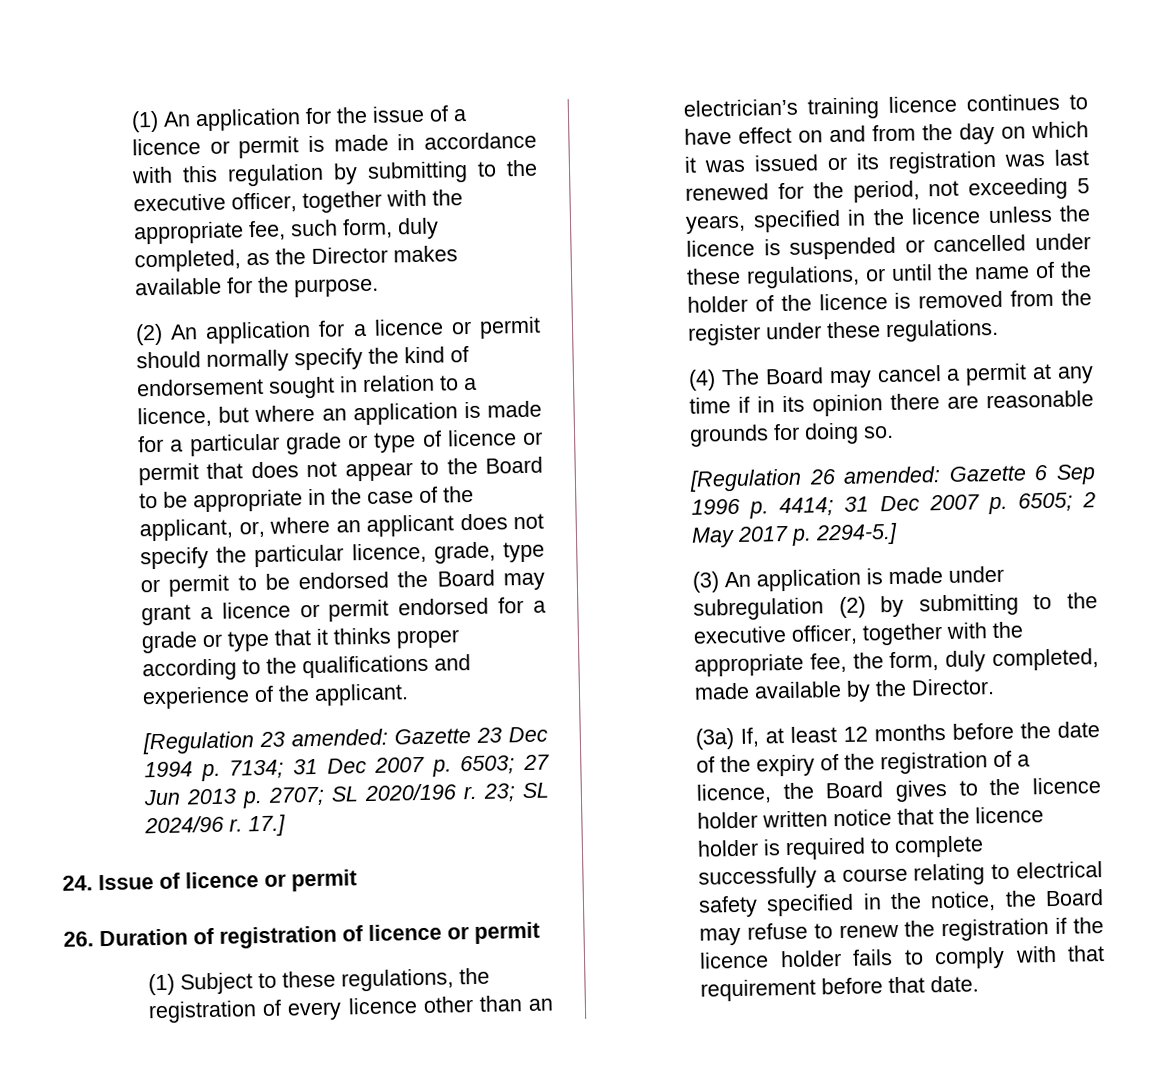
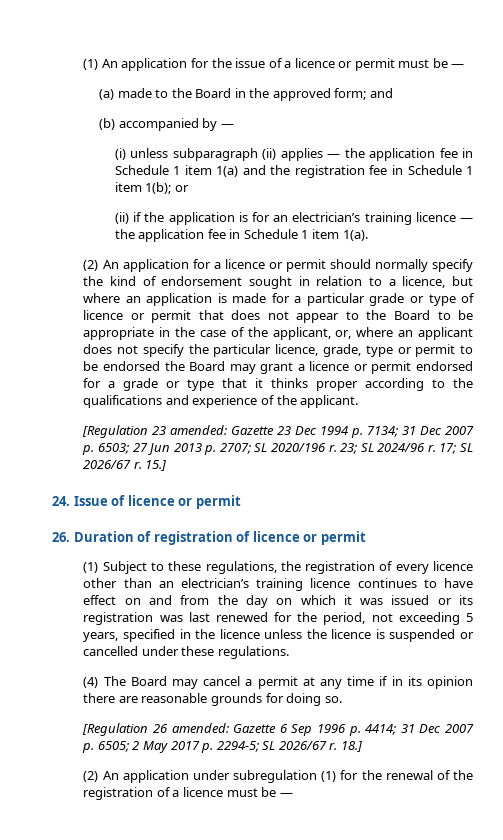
- (1) An application for the issue of a licence or permit is made in accordance with this regulation by submitting to the executive officer, together with the appropriate fee, such form, duly completed, as the Director makes available for the purpose.
+ (1) An application for the issue of a licence or permit must be —
+ (a) made to the Board in the approved form; and
+ (b) accompanied by —
+ (i) unless subparagraph (ii) applies — the application fee in Schedule 1 item 1(a) and the registration fee in Schedule 1 item 1(b); or
+ (ii) if the application is for an electrician’s training licence — the application fee in Schedule 1 item 1(a).
- 17.]
+ 17; SL 2026/67 r. 15.]
- (1) Subject to these regulations, the registration of every licence other than an electrician’s training licence continues to have effect on and from the day on which it was issued or its registration was last renewed for the period, not exceeding 5 years, specified in the licence unless the licence is suspended or cancelled under these regulations, or until the name of the holder of the licence is removed from the register under these regulations.
+ (1) Subject to these regulations, the registration of every licence other than an electrician’s training licence continues to have effect on and from the day on which it was issued or its registration was last renewed for the period, not exceeding 5 years, specified in the licence unless the licence is suspended or cancelled under these regulations.
- [Regulation 26 amended: Gazette 6 Sep 1996 p. 4414; 31 Dec 2007 p. 6505; 2 May 2017 p. 2294-5.]
- (3) An application is made under subregulation (2) by submitting to the executive officer, together with the appropriate fee, the form, duly completed, made available by the Director.
- (3a) If, at least 12 months before the date of the expiry of the registration of a licence, the Board gives to the licence holder written notice that the licence holder is required to complete successfully a course relating to electrical safety specified in the notice, the Board may refuse to renew the registration if the licence holder fails to comply with that requirement before that date.
+ [Regulation 26 amended: Gazette 6 Sep 1996 p. 4414; 31 Dec 2007 p. 6505; 2 May 2017 p. 2294-5; SL 2026/67 r. 18.]
+ (2) An application under subregulation (1) for the renewal of the registration of a licence must be —

